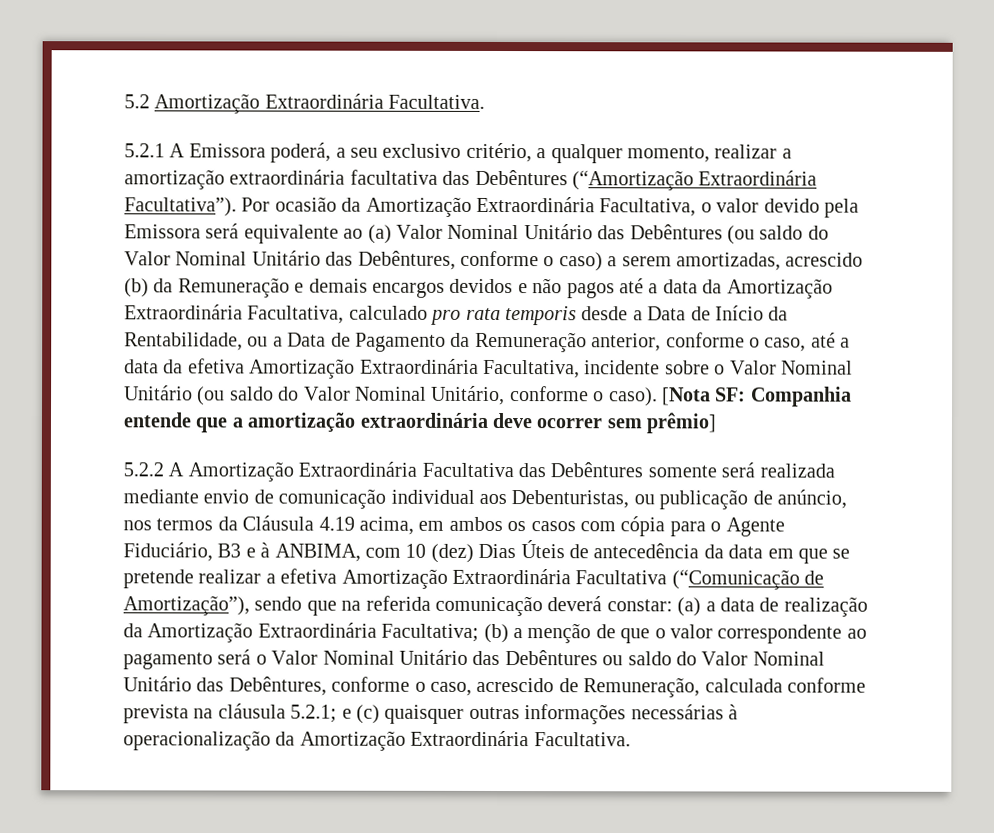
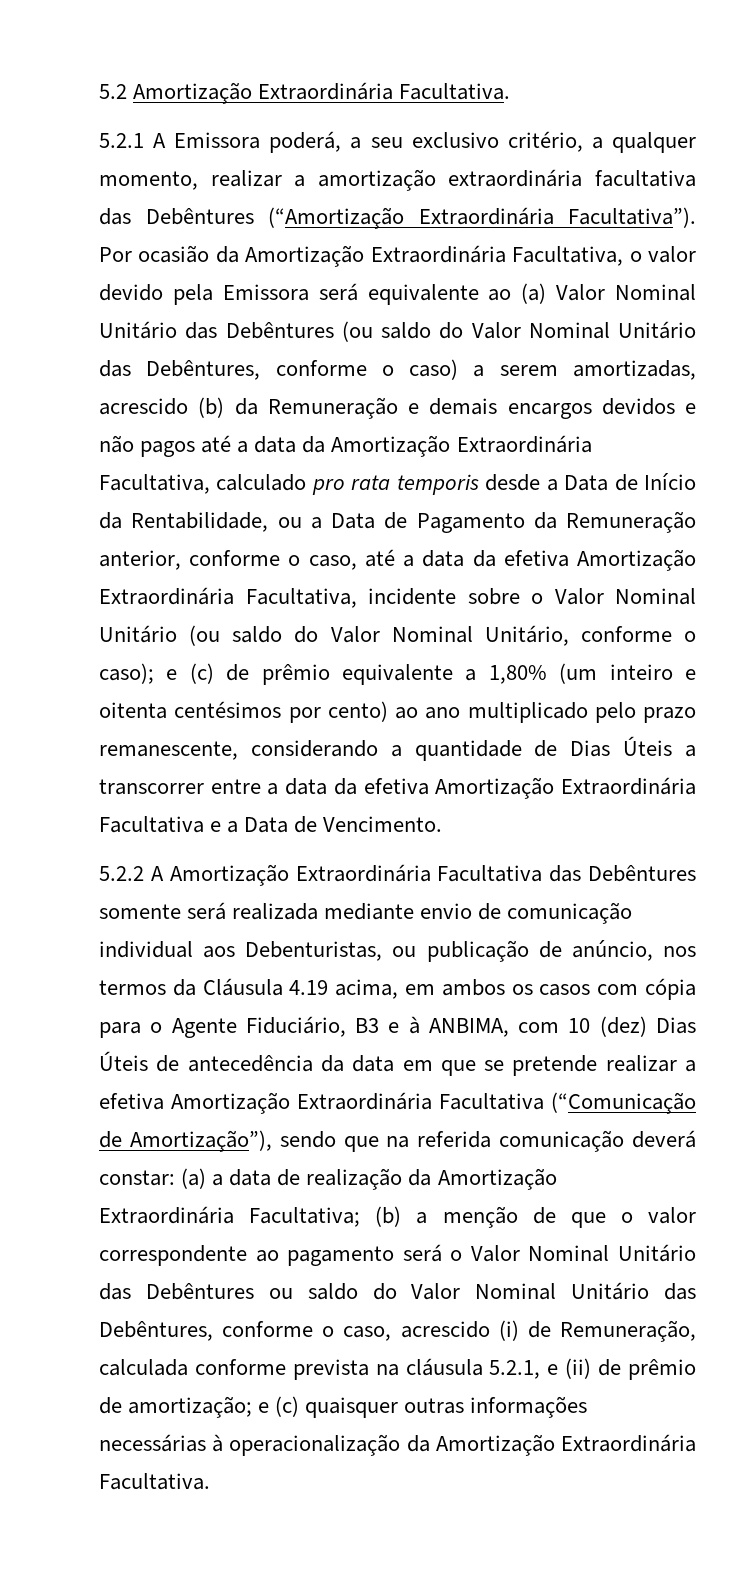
- Por ocasião da Amortização Extraordinária Facultativa, o valor devido pela Emissora será equivalente ao (a) Valor Nominal Unitário das Debêntures (ou saldo do Valor Nominal Unitário das Debêntures, conforme o caso) a serem amortizadas, acrescido (b) da Remuneração e demais encargos devidos e não pagos até a data da Amortização Extraordinária Facultativa, calculado pro rata temporis desde a Data de Início da Rentabilidade, ou a Data de Pagamento da Remuneração anterior, conforme o caso, até a data da efetiva Amortização Extraordinária Facultativa, incidente sobre o Valor Nominal Unitário (ou saldo do Valor Nominal Unitário, conforme o caso). [Nota SF: Companhia entende que a amortização extraordinária deve ocorrer sem prêmio]
+ Por ocasião da Amortização Extraordinária Facultativa, o valor devido pela Emissora será equivalente ao (a) Valor Nominal Unitário das Debêntures (ou saldo do Valor Nominal Unitário das Debêntures, conforme o caso) a serem amortizadas, acrescido (b) da Remuneração e demais encargos devidos e não pagos até a data da Amortização Extraordinária Facultativa, calculado pro rata temporis desde a Data de Início da Rentabilidade, ou a Data de Pagamento da Remuneração anterior, conforme o caso, até a data da efetiva Amortização Extraordinária Facultativa, incidente sobre o Valor Nominal Unitário (ou saldo do Valor Nominal Unitário, conforme o caso); e (c) de prêmio equivalente a 1,80% (um inteiro e oitenta centésimos por cento) ao ano multiplicado pelo prazo remanescente, considerando a quantidade de Dias Úteis a transcorrer entre a data da efetiva Amortização Extraordinária Facultativa e a Data de Vencimento.
- (b) a menção de que o valor correspondente ao pagamento será o Valor Nominal Unitário das Debêntures ou saldo do Valor Nominal Unitário das Debêntures, conforme o caso, acrescido de Remuneração, calculada conforme prevista na cláusula 5.2.1;
+ (b) a menção de que o valor correspondente ao pagamento será o Valor Nominal Unitário das Debêntures ou saldo do Valor Nominal Unitário das Debêntures, conforme o caso, acrescido (i) de Remuneração, calculada conforme prevista na cláusula 5.2.1, e (ii) de prêmio de amortização;

